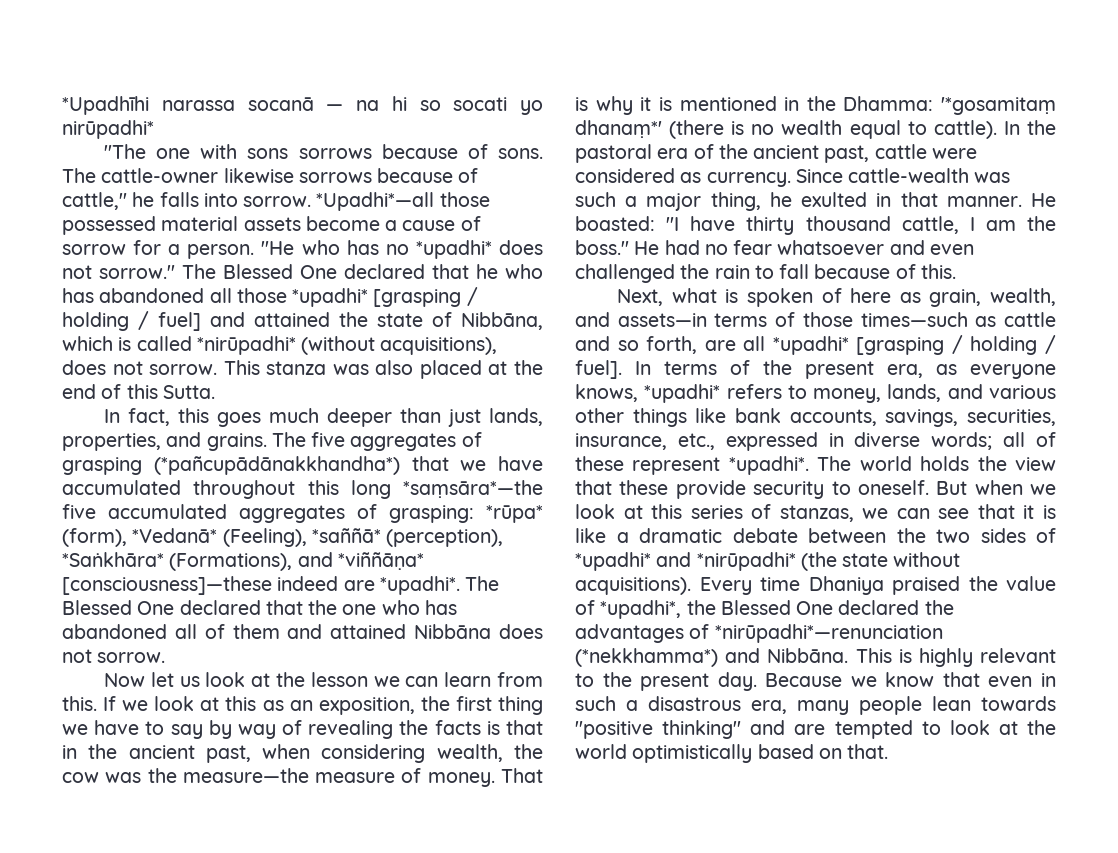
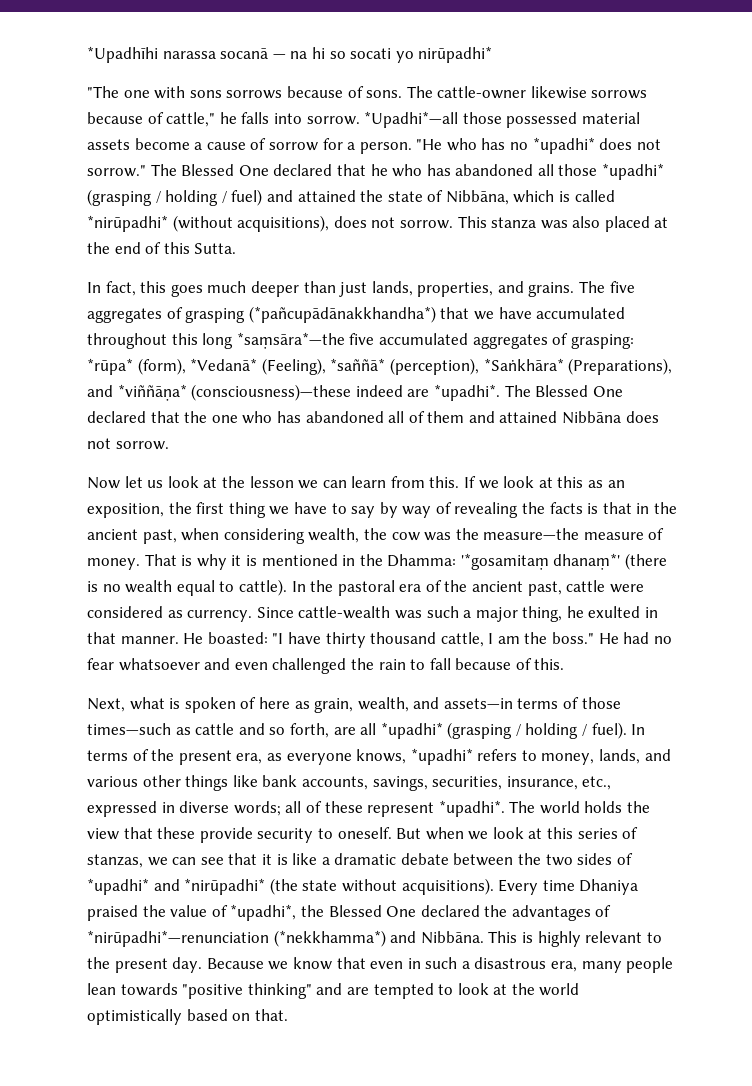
- The Blessed One declared that he who has abandoned all those *upadhi* [grasping / holding / fuel] and attained the state of Nibbāna, which is called *nirūpadhi* (without acquisitions), does not sorrow.
+ The Blessed One declared that he who has abandoned all those *upadhi* (grasping / holding / fuel) and attained the state of Nibbāna, which is called *nirūpadhi* (without acquisitions), does not sorrow.
- The five aggregates of grasping (*pañcupādānakkhandha*) that we have accumulated throughout this long *saṃsāra*—the five accumulated aggregates of grasping: *rūpa* (form), *Vedanā* (Feeling), *saññā* (perception), *Saṅkhāra* (Formations), and *viññāṇa* [consciousness]—these indeed are *upadhi*.
+ The five aggregates of grasping (*pañcupādānakkhandha*) that we have accumulated throughout this long *saṃsāra*—the five accumulated aggregates of grasping: *rūpa* (form), *Vedanā* (Feeling), *saññā* (perception), *Saṅkhāra* (Preparations), and *viññāṇa* (consciousness)—these indeed are *upadhi*.
- Next, what is spoken of here as grain, wealth, and assets—in terms of those times—such as cattle and so forth, are all *upadhi* [grasping / holding / fuel].
+ Next, what is spoken of here as grain, wealth, and assets—in terms of those times—such as cattle and so forth, are all *upadhi* (grasping / holding / fuel).

